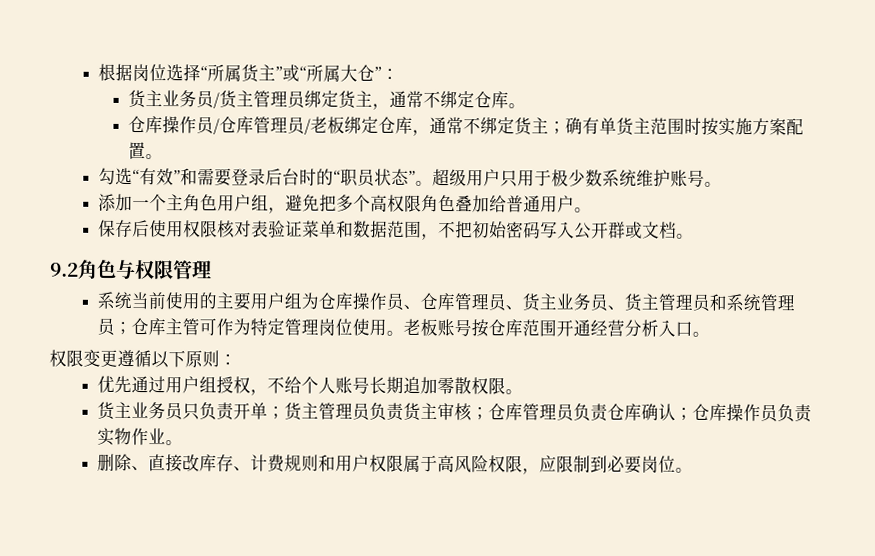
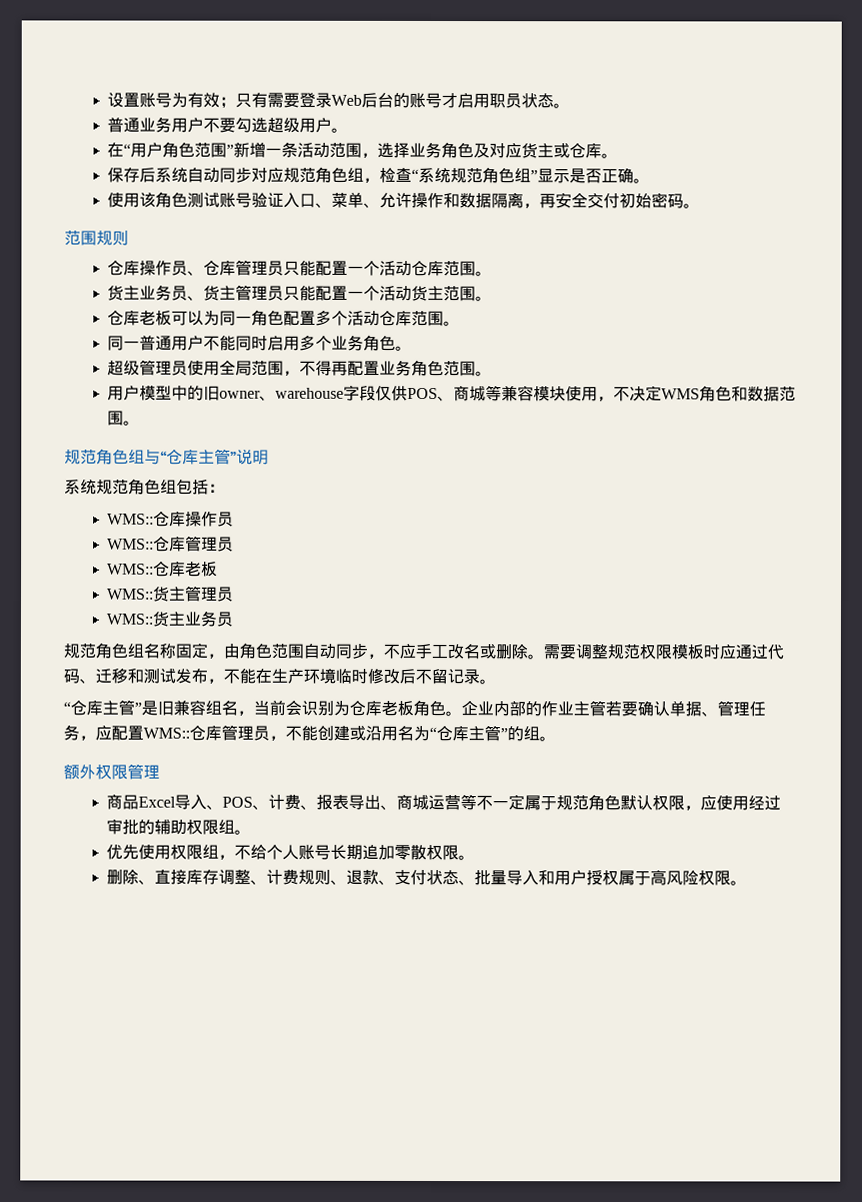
- 根据岗位选择“所属货主”或“所属大仓”：
- 货主业务员/货主管理员绑定货主，通常不绑定仓库。
- 仓库操作员/仓库管理员/老板绑定仓库，通常不绑定货主；确有单货主范围时按实施方案配置。
- 勾选“有效”和需要登录后台时的“职员状态”。超级用户只用于极少数系统维护账号。
- 添加一个主角色用户组，避免把多个高权限角色叠加给普通用户。
- 保存后使用权限核对表验证菜单和数据范围，不把初始密码写入公开群或文档。
- 9.2角色与权限管理
- 系统当前使用的主要用户组为仓库操作员、仓库管理员、货主业务员、货主管理员和系统管理员；仓库主管可作为特定管理岗位使用。老板账号按仓库范围开通经营分析入口。
- 权限变更遵循以下原则：
- 优先通过用户组授权，不给个人账号长期追加零散权限。
+ 设置账号为有效；只有需要登录Web后台的账号才启用职员状态。
+ 普通业务用户不要勾选超级用户。
+ 在“用户角色范围”新增一条活动范围，选择业务角色及对应货主或仓库。
+ 保存后系统自动同步对应规范角色组，检查“系统规范角色组”显示是否正确。
+ 使用该角色测试账号验证入口、菜单、允许操作和数据隔离，再安全交付初始密码。
+ 范围规则
+ 仓库操作员、仓库管理员只能配置一个活动仓库范围。
+ 货主业务员、货主管理员只能配置一个活动货主范围。
+ 仓库老板可以为同一角色配置多个活动仓库范围。
+ 同一普通用户不能同时启用多个业务角色。
+ 超级管理员使用全局范围，不得再配置业务角色范围。
+ 用户模型中的旧owner、warehouse字段仅供POS、商城等兼容模块使用，不决定WMS角色和数据范围。
+ 规范角色组与“仓库主管”说明
+ 系统规范角色组包括：
+ WMS::仓库操作员
+ WMS::仓库管理员
+ WMS::仓库老板
+ WMS::货主管理员
+ WMS::货主业务员
+ 规范角色组名称固定，由角色范围自动同步，不应手工改名或删除。需要调整规范权限模板时应通过代码、迁移和测试发布，不能在生产环境临时修改后不留记录。
+ “仓库主管”是旧兼容组名，当前会识别为仓库老板角色。企业内部的作业主管若要确认单据、管理任务，应配置WMS::仓库管理员，不能创建或沿用名为“仓库主管”的组。
+ 额外权限管理
+ 商品Excel导入、POS、计费、报表导出、商城运营等不一定属于规范角色默认权限，应使用经过审批的辅助权限组。
+ 优先使用权限组，不给个人账号长期追加零散权限。
- 货主业务员只负责开单；货主管理员负责货主审核；仓库管理员负责仓库确认；仓库操作员负责实物作业。
- 删除、直接改库存、计费规则和用户权限属于高风险权限，应限制到必要岗位。
+ 删除、直接库存调整、计费规则、退款、支付状态、批量导入和用户授权属于高风险权限。

